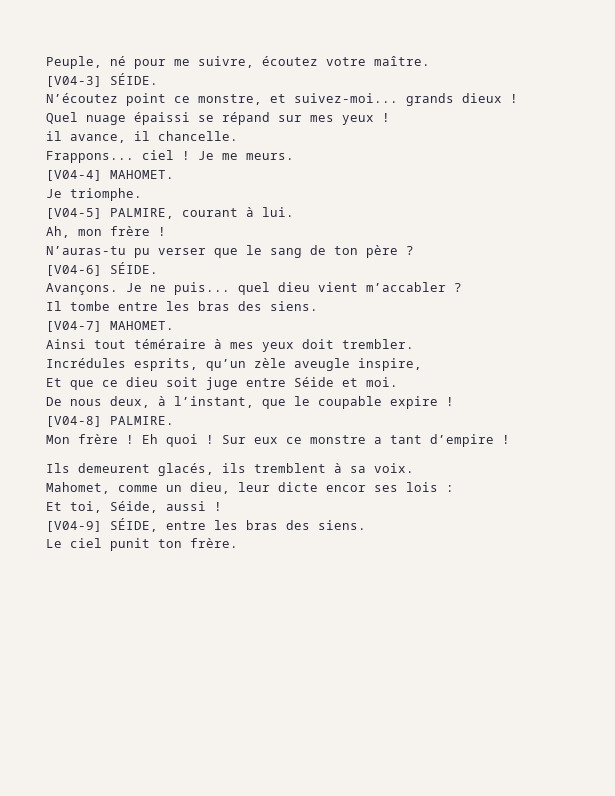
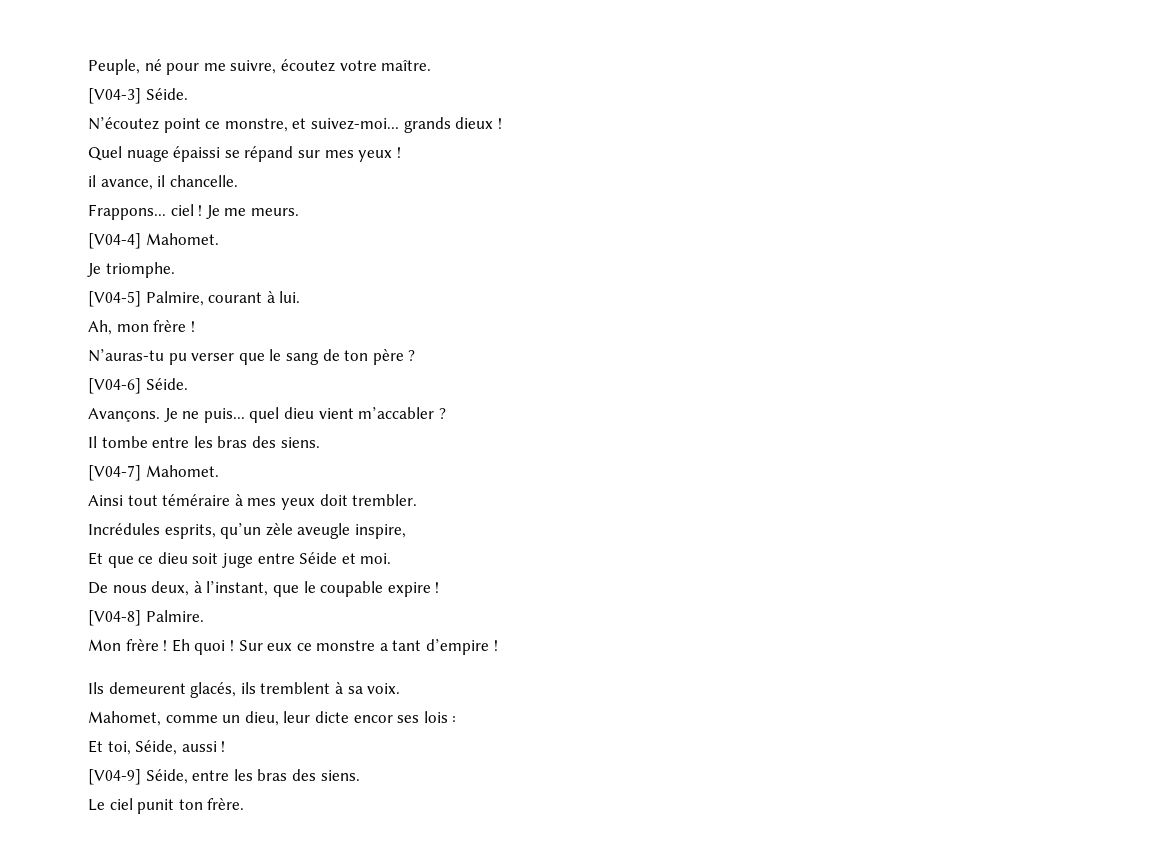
- [V04-3] SÉIDE.
+ [V04-3] Séide.
- [V04-4] MAHOMET.
+ [V04-4] Mahomet.
- [V04-5] PALMIRE, courant à lui.
+ [V04-5] Palmire, courant à lui.
- [V04-6] SÉIDE.
+ [V04-6] Séide.
- [V04-7] MAHOMET.
+ [V04-7] Mahomet.
- [V04-8] PALMIRE.
+ [V04-8] Palmire.
- [V04-9] SÉIDE, entre les bras des siens.
+ [V04-9] Séide, entre les bras des siens.

